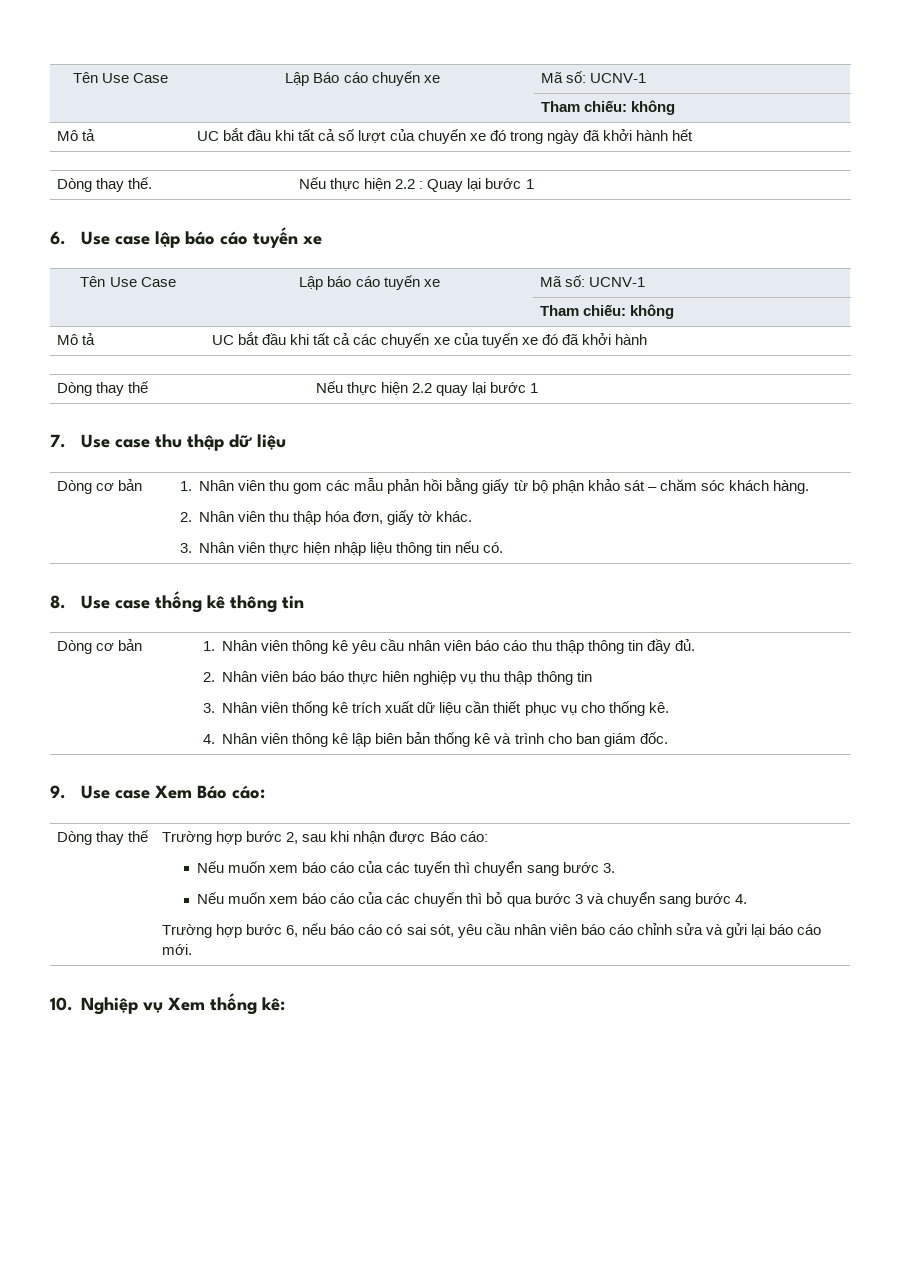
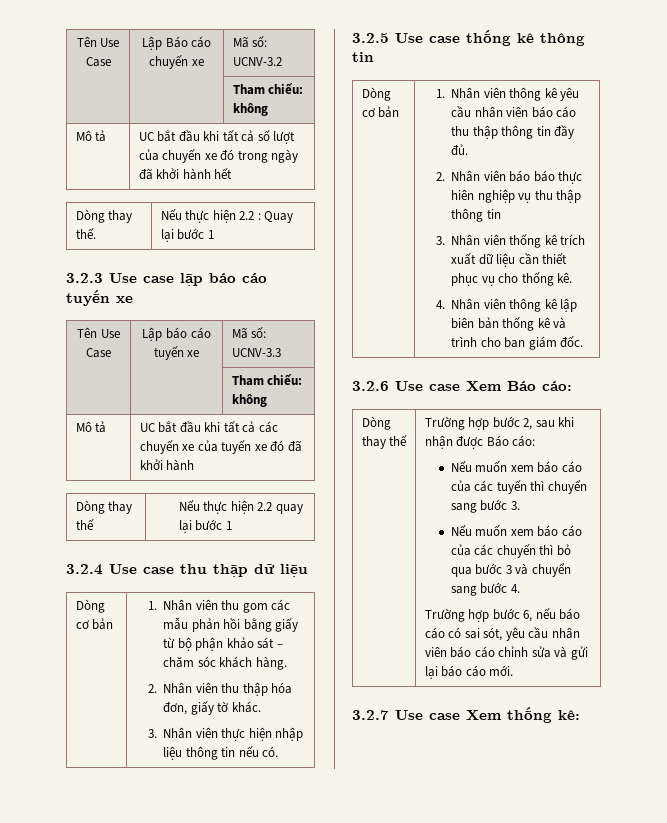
- Tên Use Case | Lập Báo cáo chuyến xe | Mã số: UCNV-1
+ Tên Use Case | Lập Báo cáo chuyến xe | Mã số: UCNV-3.2
- 6. Use case lập báo cáo tuyến xe
+ 3.2.3 Use case lập báo cáo tuyến xe
- Tên Use Case | Lập báo cáo tuyến xe | Mã số: UCNV-1
+ Tên Use Case | Lập báo cáo tuyến xe | Mã số: UCNV-3.3
- 7. Use case thu thập dữ liệu
+ 3.2.4 Use case thu thập dữ liệu
- 8. Use case thống kê thông tin
+ 3.2.5 Use case thống kê thông tin
- 9. Use case Xem Báo cáo:
+ 3.2.6 Use case Xem Báo cáo:
- 10. Nghiệp vụ Xem thống kê:
+ 3.2.7 Use case Xem thống kê:

